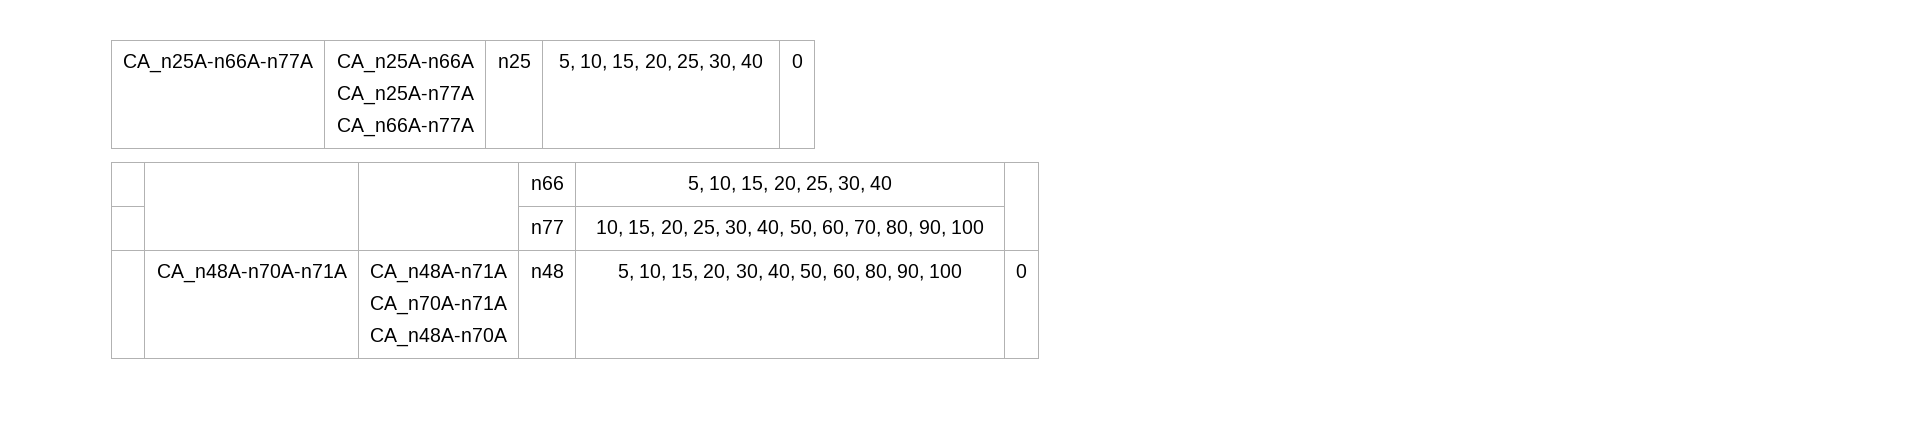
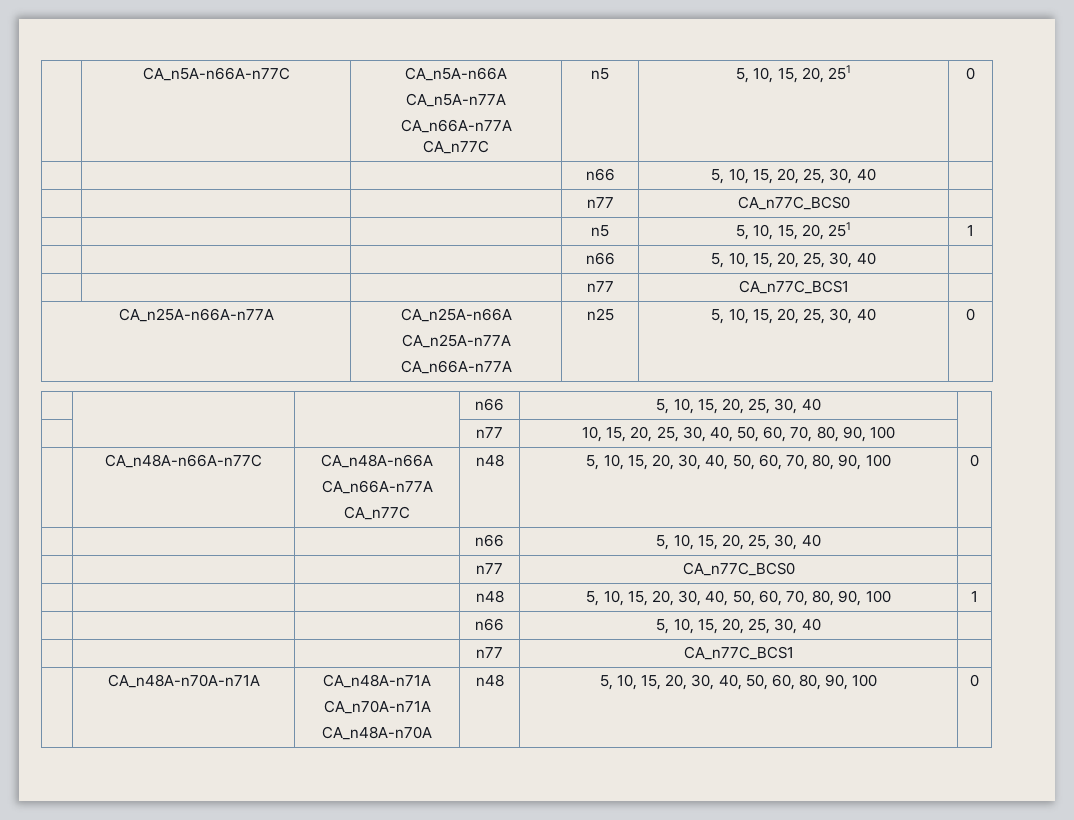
+ | CA_n5A-n66A-n77C | CA_n5A-n66A
+ CA_n5A-n77A
+ CA_n66A-n77A
+ CA_n77C | n5 | 5, 10, 15, 20, 251 | 0
+ | | | n66 | 5, 10, 15, 20, 25, 30, 40 |
+ | | | n77 | CA_n77C_BCS0 |
+ | | | n5 | 5, 10, 15, 20, 251 | 1
+ | | | n66 | 5, 10, 15, 20, 25, 30, 40 |
+ | | | n77 | CA_n77C_BCS1 |
+ | CA_n48A-n66A-n77C | CA_n48A-n66A
+ CA_n66A-n77A
+ CA_n77C | n48 | 5, 10, 15, 20, 30, 40, 50, 60, 70, 80, 90, 100 | 0
+ | | | n66 | 5, 10, 15, 20, 25, 30, 40 |
+ | | | n77 | CA_n77C_BCS0 |
+ | | | n48 | 5, 10, 15, 20, 30, 40, 50, 60, 70, 80, 90, 100 | 1
+ | | | n66 | 5, 10, 15, 20, 25, 30, 40 |
+ | | | n77 | CA_n77C_BCS1 |

